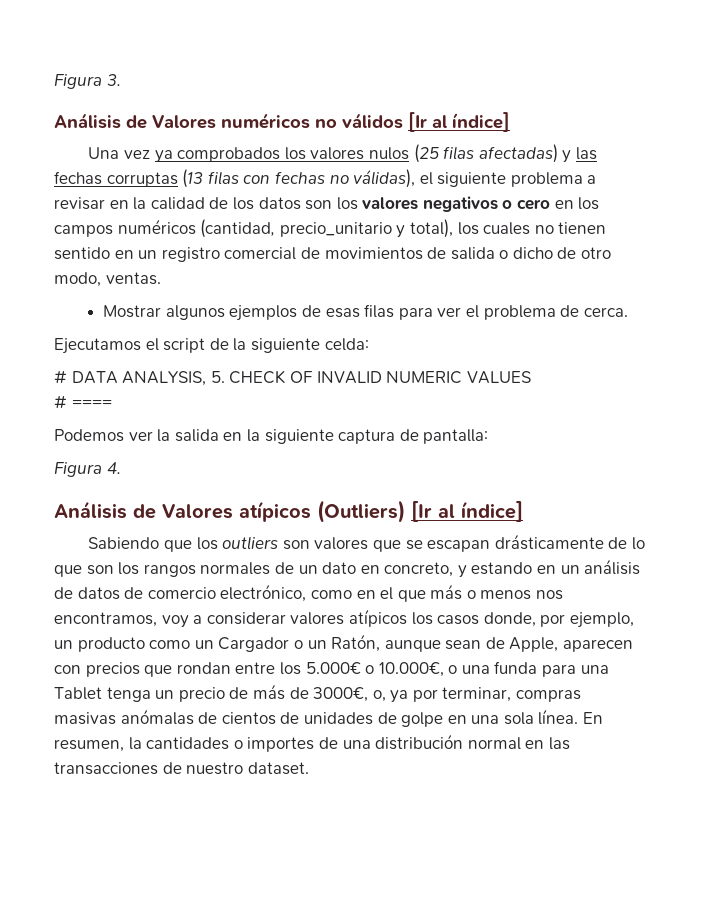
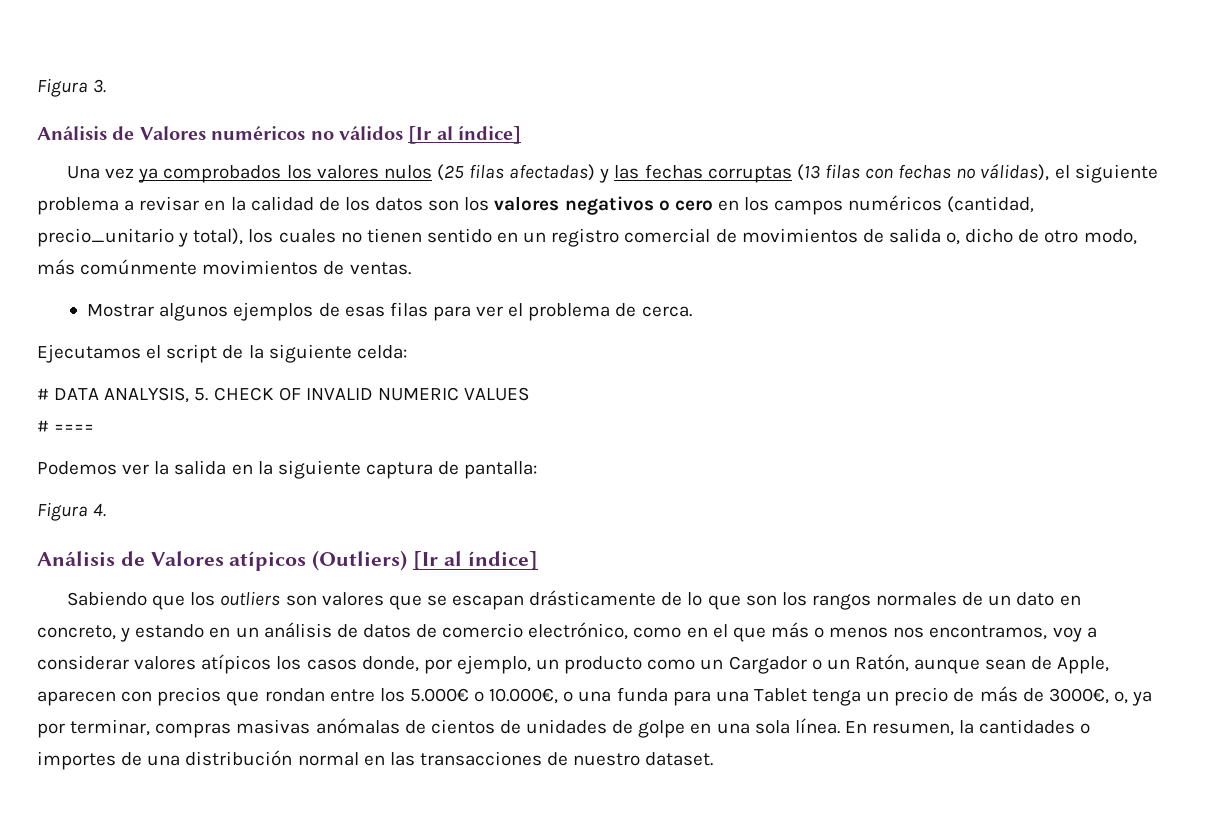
- Una vez ya comprobados los valores nulos (25 filas afectadas) y las fechas corruptas (13 filas con fechas no válidas), el siguiente problema a revisar en la calidad de los datos son los valores negativos o cero en los campos numéricos (cantidad, precio_unitario y total), los cuales no tienen sentido en un registro comercial de movimientos de salida o dicho de otro modo, ventas.
+ Una vez ya comprobados los valores nulos (25 filas afectadas) y las fechas corruptas (13 filas con fechas no válidas), el siguiente problema a revisar en la calidad de los datos son los valores negativos o cero en los campos numéricos (cantidad, precio_unitario y total), los cuales no tienen sentido en un registro comercial de movimientos de salida o, dicho de otro modo, más comúnmente movimientos de ventas.

